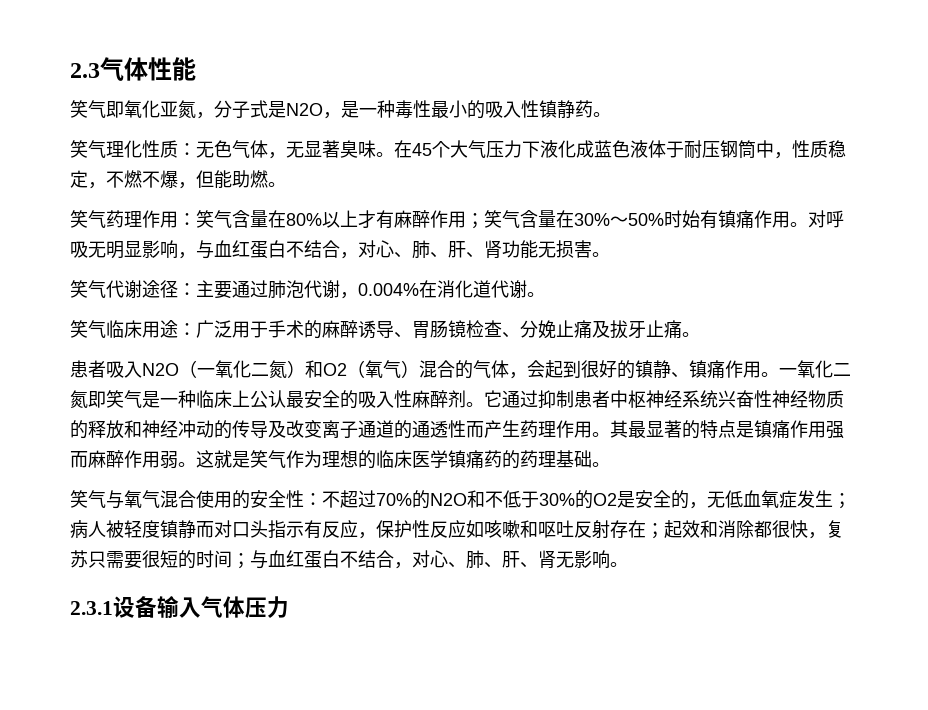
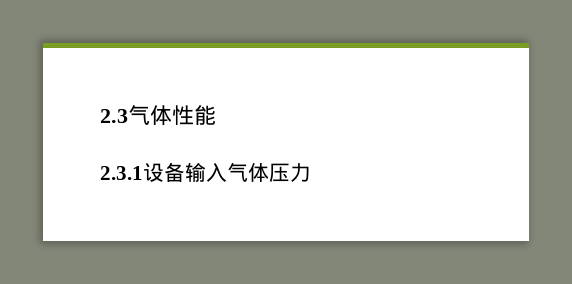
- 笑气即氧化亚氮，分子式是N2O，是一种毒性最小的吸入性镇静药。
- 笑气理化性质：无色气体，无显著臭味。在45个大气压力下液化成蓝色液体于耐压钢筒中，性质稳定，不燃不爆，但能助燃。
- 笑气药理作用：笑气含量在80%以上才有麻醉作用；笑气含量在30%～50%时始有镇痛作用。对呼吸无明显影响，与血红蛋白不结合，对心、肺、肝、肾功能无损害。
- 笑气代谢途径：主要通过肺泡代谢，0.004%在消化道代谢。
- 笑气临床用途：广泛用于手术的麻醉诱导、胃肠镜检查、分娩止痛及拔牙止痛。
- 患者吸入N2O（一氧化二氮）和O2（氧气）混合的气体，会起到很好的镇静、镇痛作用。一氧化二氮即笑气是一种临床上公认最安全的吸入性麻醉剂。它通过抑制患者中枢神经系统兴奋性神经物质的释放和神经冲动的传导及改变离子通道的通透性而产生药理作用。其最显著的特点是镇痛作用强而麻醉作用弱。这就是笑气作为理想的临床医学镇痛药的药理基础。
- 笑气与氧气混合使用的安全性：不超过70%的N2O和不低于30%的O2是安全的，无低血氧症发生；病人被轻度镇静而对口头指示有反应，保护性反应如咳嗽和呕吐反射存在；起效和消除都很快，复苏只需要很短的时间；与血红蛋白不结合，对心、肺、肝、肾无影响。

